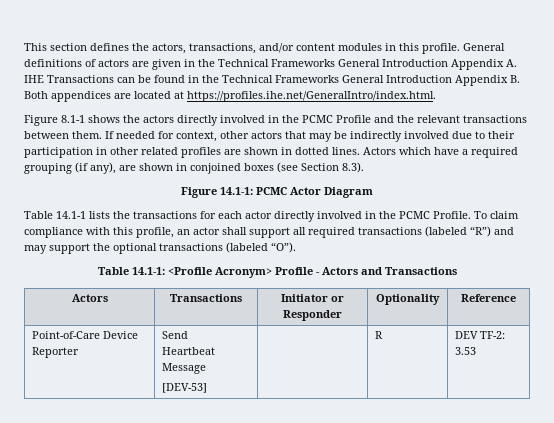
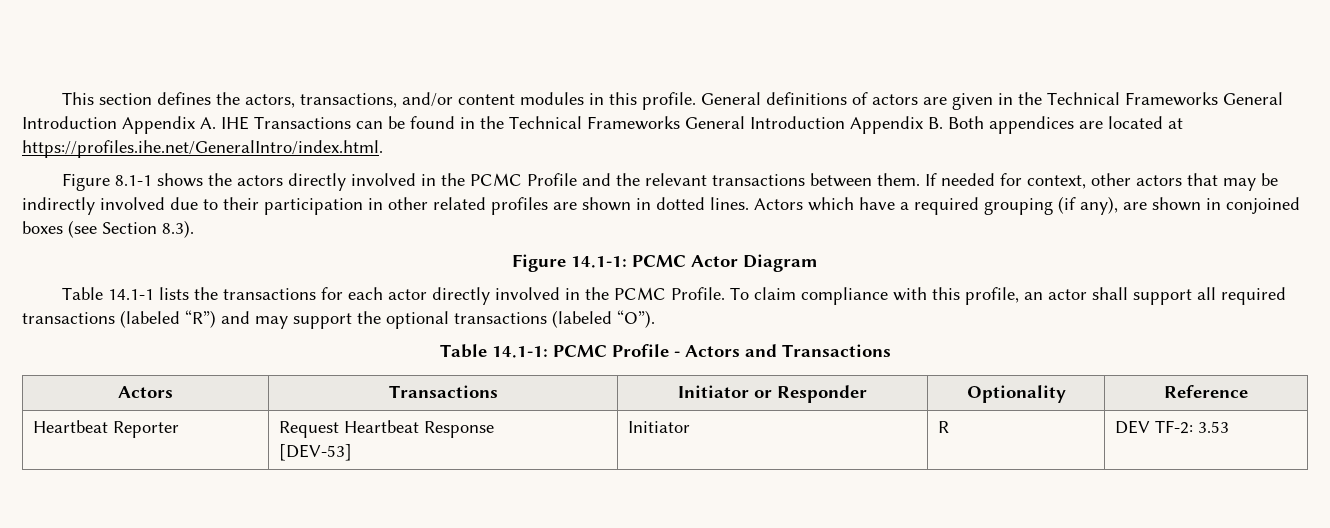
- Table 14.1-1: <Profile Acronym> Profile - Actors and Transactions
+ Table 14.1-1: PCMC Profile - Actors and Transactions
- Point-of-Care Device Reporter | Send
- Heartbeat Message
- [DEV-53] | | R | DEV TF-2: 3.53
+ Heartbeat Reporter | Request Heartbeat Response
+ [DEV-53] | Initiator | R | DEV TF-2: 3.53

